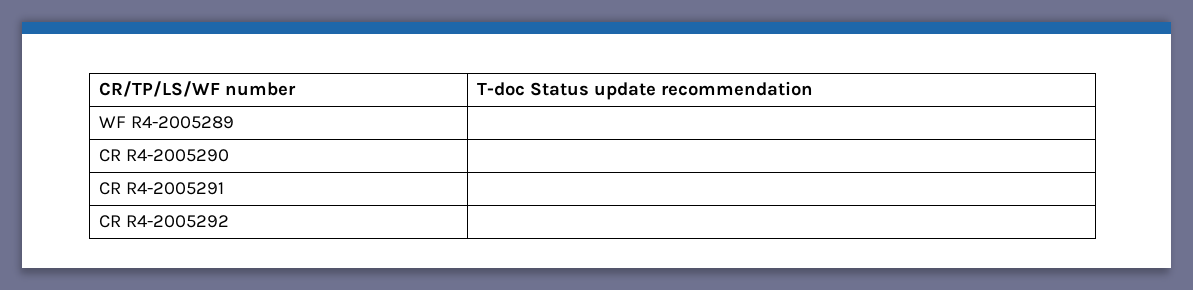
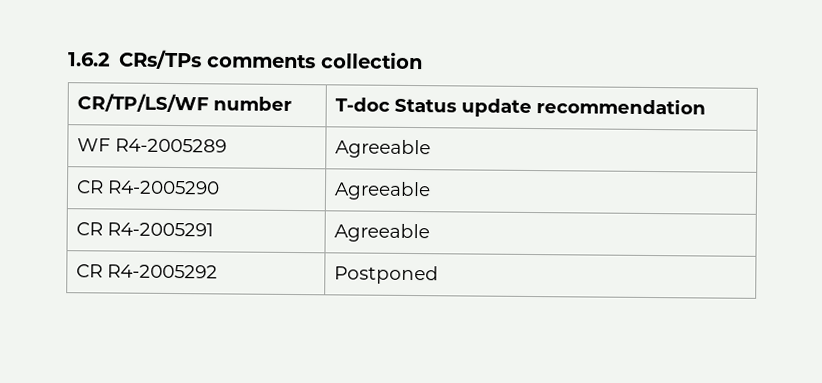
+ 1.6.2 CRs/TPs comments collection
- WF R4-2005289 |
+ WF R4-2005289 | Agreeable
- CR R4-2005290 |
+ CR R4-2005290 | Agreeable
- CR R4-2005291 |
+ CR R4-2005291 | Agreeable
- CR R4-2005292 |
+ CR R4-2005292 | Postponed

